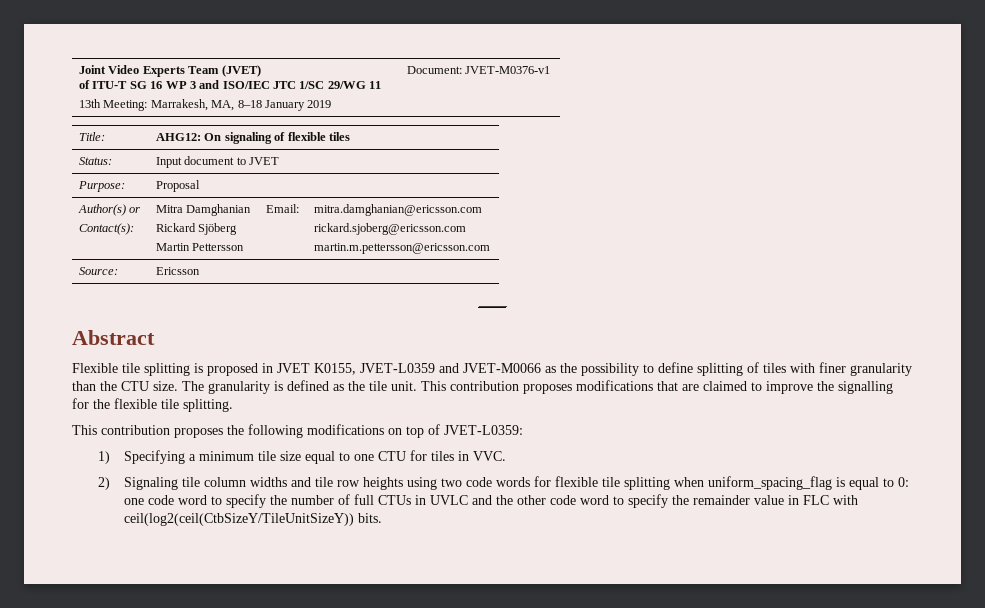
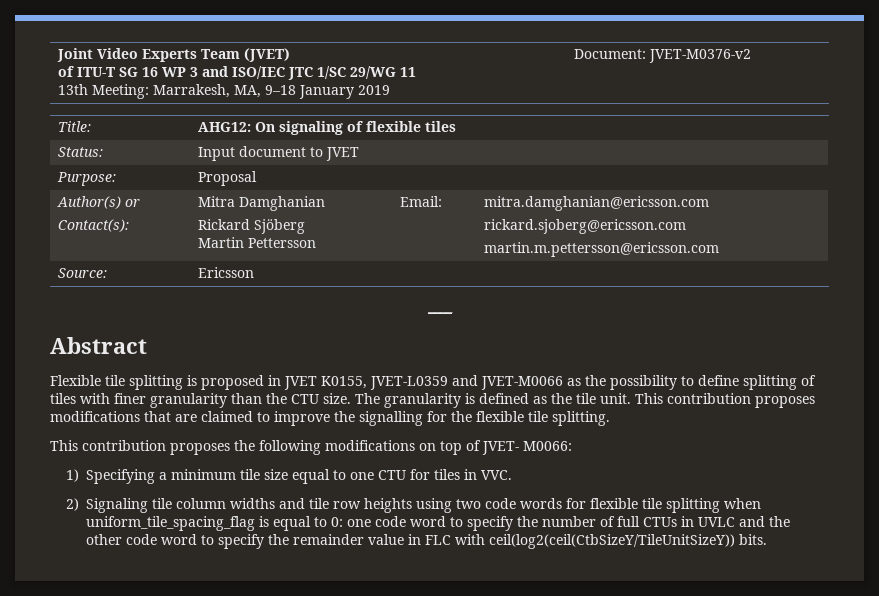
  Joint Video Experts Team (JVET)
  of ITU-T SG 16 WP 3 and ISO/IEC JTC 1/SC 29/WG 11
- 13th Meeting: Marrakesh, MA, 8–18 January 2019 | Document: JVET-M0376-v1
+ 13th Meeting: Marrakesh, MA, 9–18 January 2019 | Document: JVET-M0376-v2
- This contribution proposes the following modifications on top of JVET-L0359:
+ This contribution proposes the following modifications on top of JVET- M0066:
- 2) Signaling tile column widths and tile row heights using two code words for flexible tile splitting when uniform_spacing_flag is equal to 0: one code word to specify the number of full CTUs in UVLC and the other code word to specify the remainder value in FLC with ceil(log2(ceil(CtbSizeY/TileUnitSizeY)) bits.
+ 2) Signaling tile column widths and tile row heights using two code words for flexible tile splitting when uniform_tile_spacing_flag is equal to 0: one code word to specify the number of full CTUs in UVLC and the other code word to specify the remainder value in FLC with ceil(log2(ceil(CtbSizeY/TileUnitSizeY)) bits.

